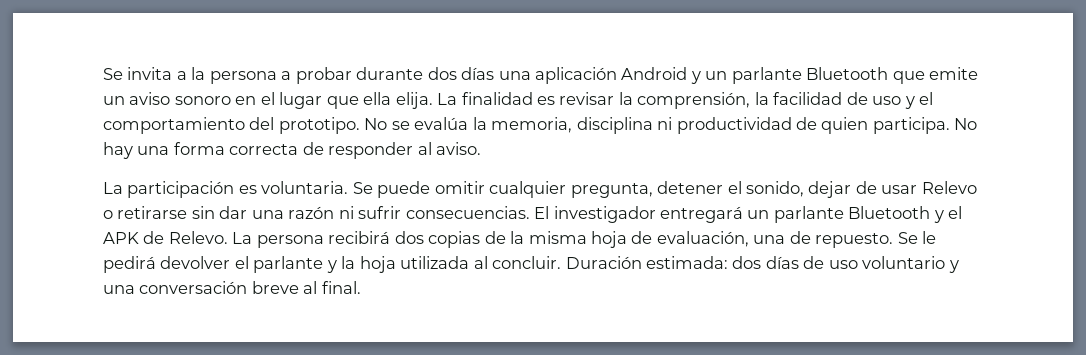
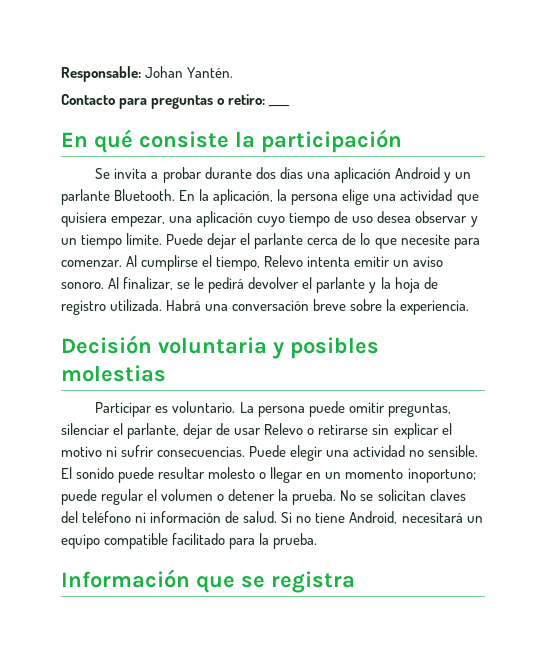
- Se invita a la persona a probar durante dos días una aplicación Android y un parlante Bluetooth que emite un aviso sonoro en el lugar que ella elija. La finalidad es revisar la comprensión, la facilidad de uso y el comportamiento del prototipo. No se evalúa la memoria, disciplina ni productividad de quien participa. No hay una forma correcta de responder al aviso.
- La participación es voluntaria. Se puede omitir cualquier pregunta, detener el sonido, dejar de usar Relevo o retirarse sin dar una razón ni sufrir consecuencias. El investigador entregará un parlante Bluetooth y el APK de Relevo. La persona recibirá dos copias de la misma hoja de evaluación, una de repuesto. Se le pedirá devolver el parlante y la hoja utilizada al concluir. Duración estimada: dos días de uso voluntario y una conversación breve al final.
+ Responsable: Johan Yantén.
+ Contacto para preguntas o retiro: ____
+ En qué consiste la participación
+ Se invita a probar durante dos días una aplicación Android y un parlante Bluetooth. En la aplicación, la persona elige una actividad que quisiera empezar, una aplicación cuyo tiempo de uso desea observar y un tiempo límite. Puede dejar el parlante cerca de lo que necesite para comenzar. Al cumplirse el tiempo, Relevo intenta emitir un aviso sonoro. Al finalizar, se le pedirá devolver el parlante y la hoja de registro utilizada. Habrá una conversación breve sobre la experiencia.
+ Decisión voluntaria y posibles molestias
+ Participar es voluntario. La persona puede omitir preguntas, silenciar el parlante, dejar de usar Relevo o retirarse sin explicar el motivo ni sufrir consecuencias. Puede elegir una actividad no sensible. El sonido puede resultar molesto o llegar en un momento inoportuno; puede regular el volumen o detener la prueba. No se solicitan claves del teléfono ni información de salud. Si no tiene Android, necesitará un equipo compatible facilitado para la prueba.
+ Información que se registra

